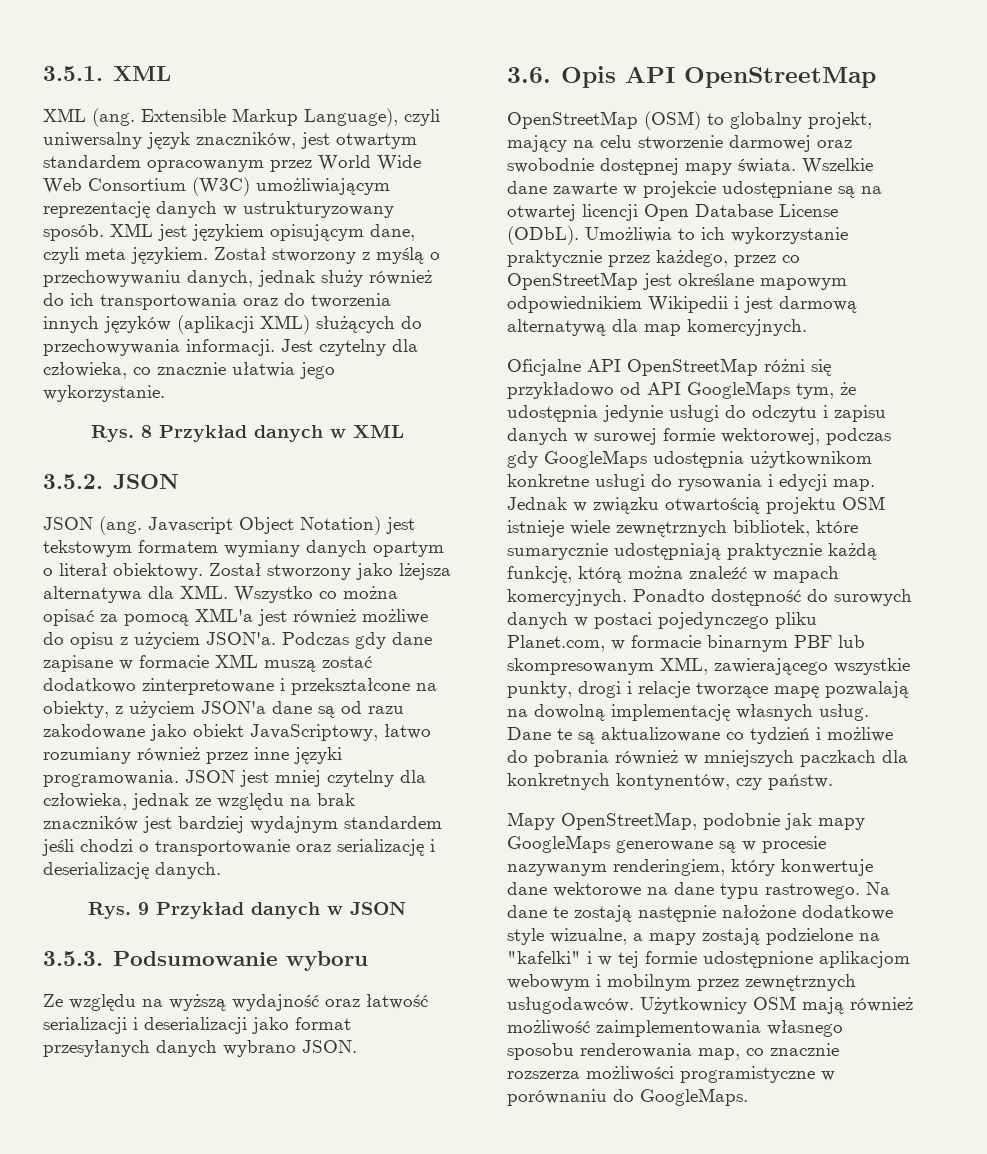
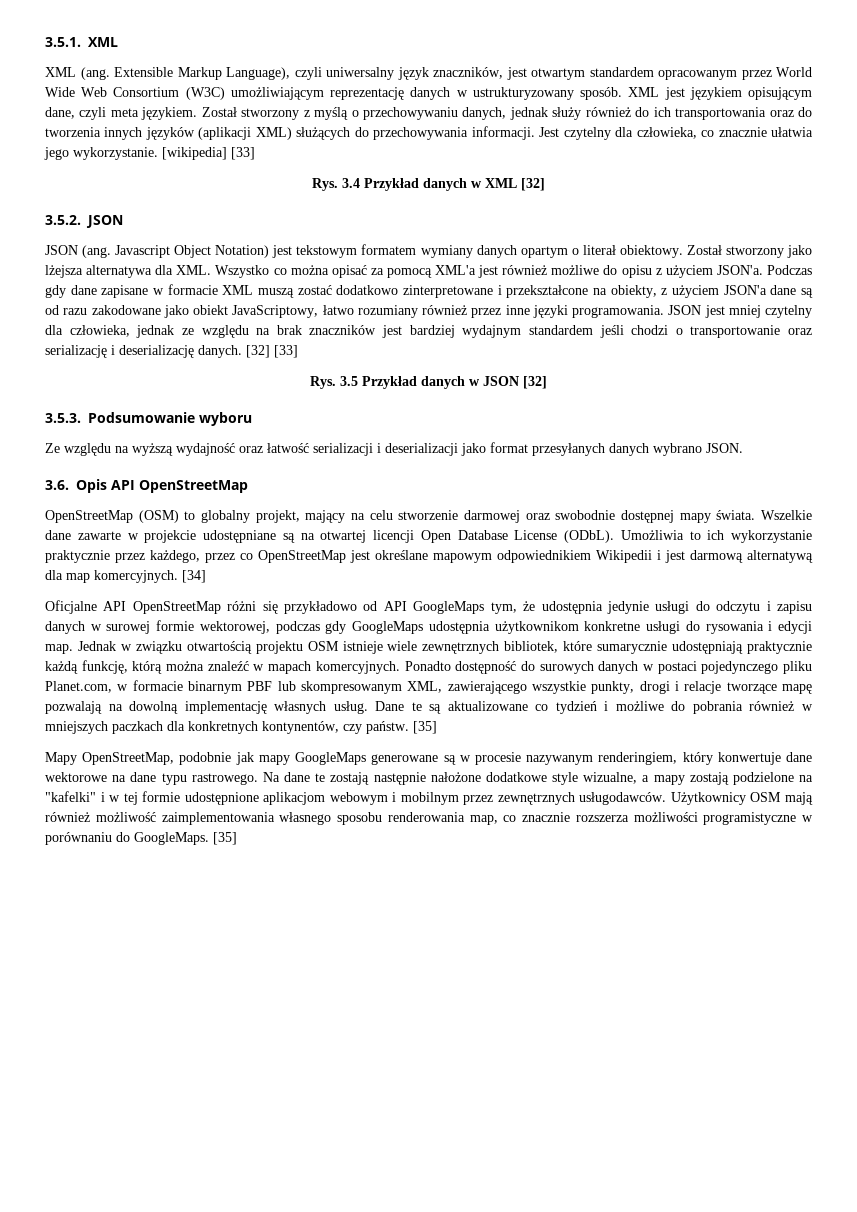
- Jest czytelny dla człowieka, co znacznie ułatwia jego wykorzystanie.
- Rys. 8 Przykład danych w XML
+ Jest czytelny dla człowieka, co znacznie ułatwia jego wykorzystanie. [wikipedia] [33]
+ Rys. 3.4 Przykład danych w XML [32]
- JSON jest mniej czytelny dla człowieka, jednak ze względu na brak znaczników jest bardziej wydajnym standardem jeśli chodzi o transportowanie oraz serializację i deserializację danych.
- Rys. 9 Przykład danych w JSON
+ JSON jest mniej czytelny dla człowieka, jednak ze względu na brak znaczników jest bardziej wydajnym standardem jeśli chodzi o transportowanie oraz serializację i deserializację danych. [32] [33]
+ Rys. 3.5 Przykład danych w JSON [32]
+ [34]
- Dane te są aktualizowane co tydzień i możliwe do pobrania również w mniejszych paczkach dla konkretnych kontynentów, czy państw.
+ Dane te są aktualizowane co tydzień i możliwe do pobrania również w mniejszych paczkach dla konkretnych kontynentów, czy państw. [35]
- Użytkownicy OSM mają również możliwość zaimplementowania własnego sposobu renderowania map, co znacznie rozszerza możliwości programistyczne w porównaniu do GoogleMaps.
+ Użytkownicy OSM mają również możliwość zaimplementowania własnego sposobu renderowania map, co znacznie rozszerza możliwości programistyczne w porównaniu do GoogleMaps. [35]

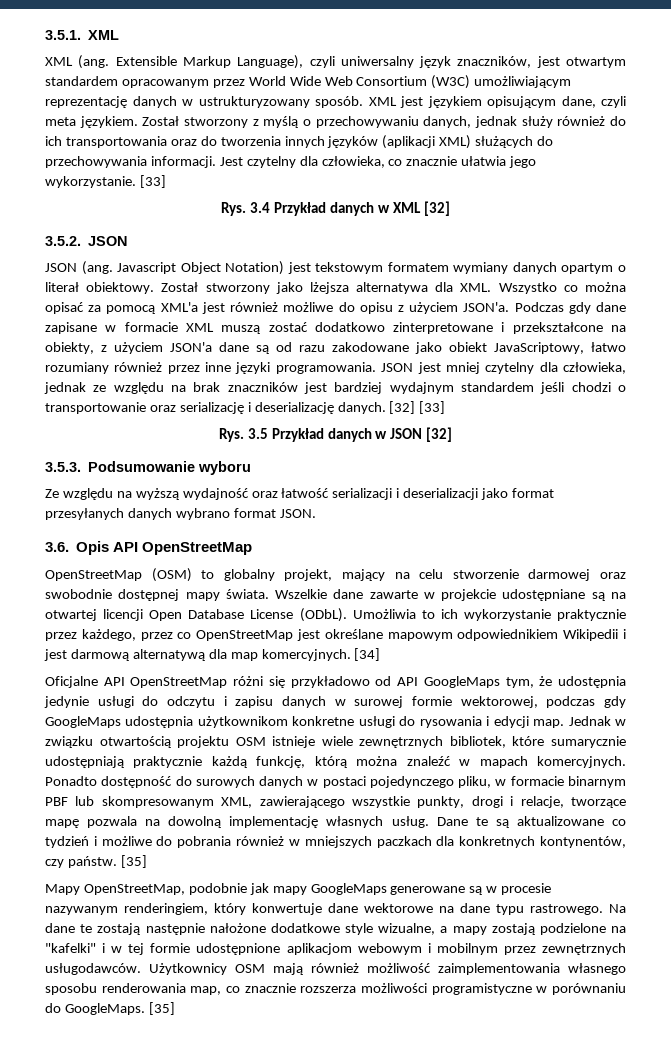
- Jest czytelny dla człowieka, co znacznie ułatwia jego wykorzystanie. [wikipedia] [33]
+ Jest czytelny dla człowieka, co znacznie ułatwia jego wykorzystanie. [33]
- Ze względu na wyższą wydajność oraz łatwość serializacji i deserializacji jako format przesyłanych danych wybrano JSON.
+ Ze względu na wyższą wydajność oraz łatwość serializacji i deserializacji jako format przesyłanych danych wybrano format JSON.
- Ponadto dostępność do surowych danych w postaci pojedynczego pliku Planet.com, w formacie binarnym PBF lub skompresowanym XML, zawierającego wszystkie punkty, drogi i relacje tworzące mapę pozwalają na dowolną implementację własnych usług.
+ Ponadto dostępność do surowych danych w postaci pojedynczego pliku, w formacie binarnym PBF lub skompresowanym XML, zawierającego wszystkie punkty, drogi i relacje, tworzące mapę pozwala na dowolną implementację własnych usług.

